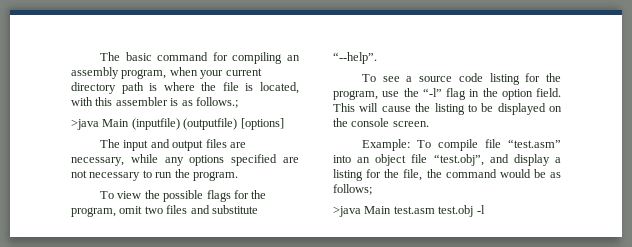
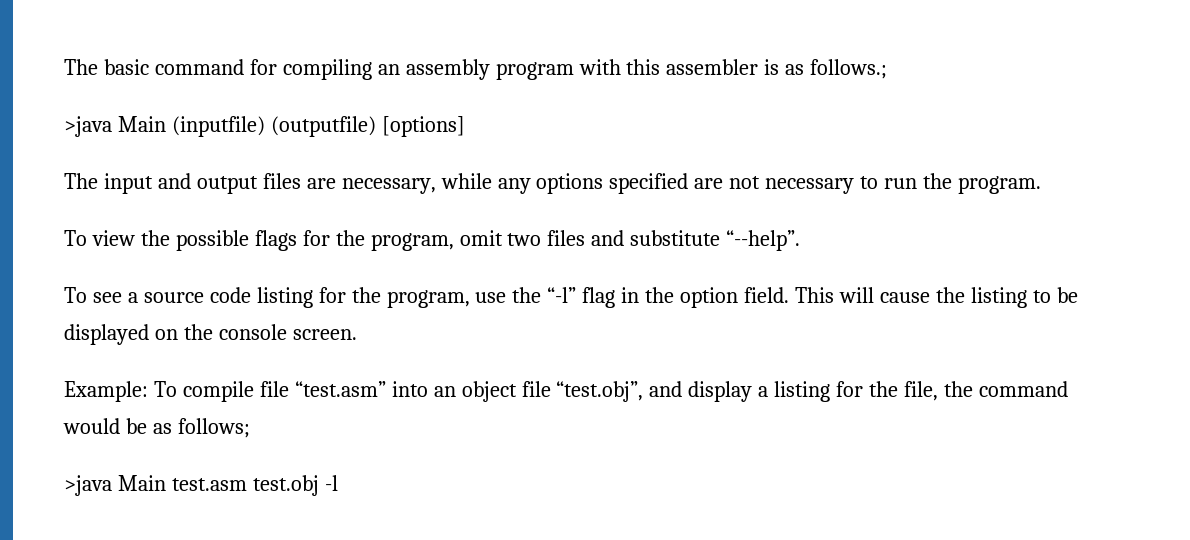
- The basic command for compiling an assembly program, when your current directory path is where the file is located, with this assembler is as follows.;
+ The basic command for compiling an assembly program with this assembler is as follows.;

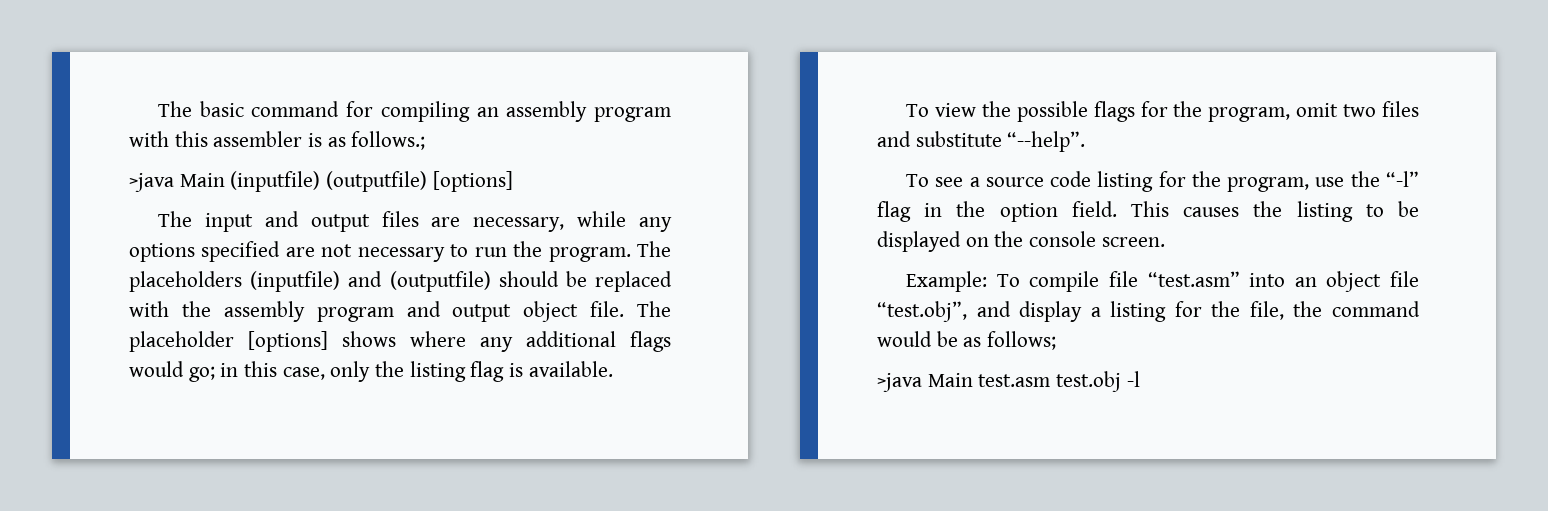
+ The placeholders (inputfile) and (outputfile) should be replaced with the assembly program and output object file. The placeholder [options] shows where any additional flags would go; in this case, only the listing flag is available.
- This will cause the listing to be displayed on the console screen.
+ This causes the listing to be displayed on the console screen.

